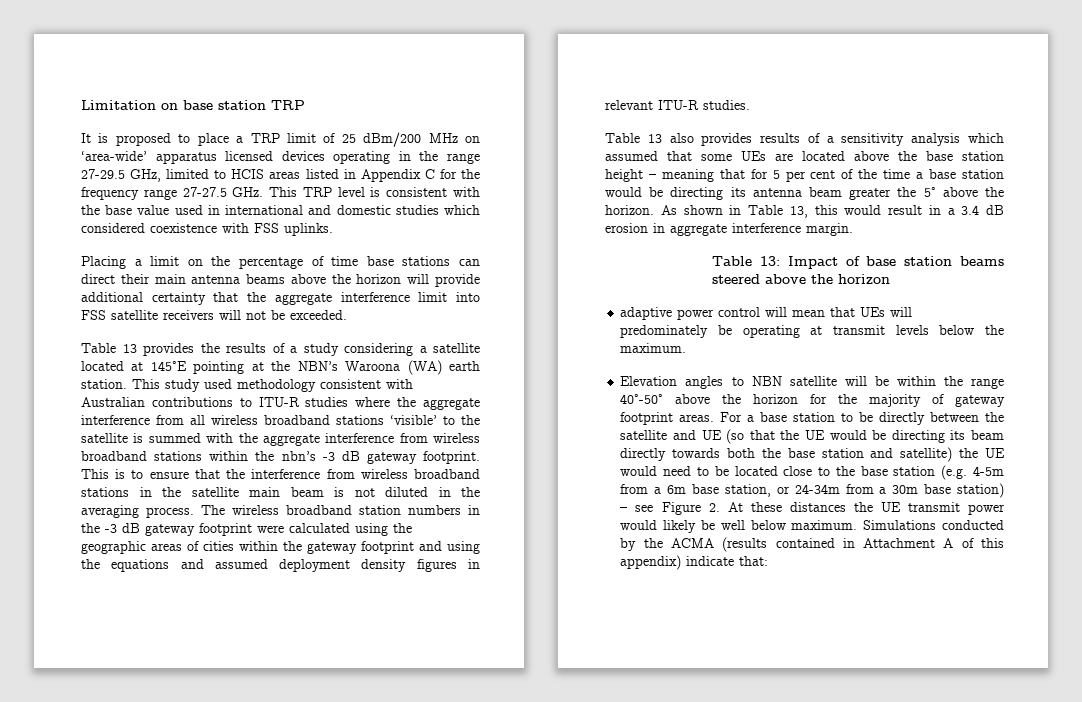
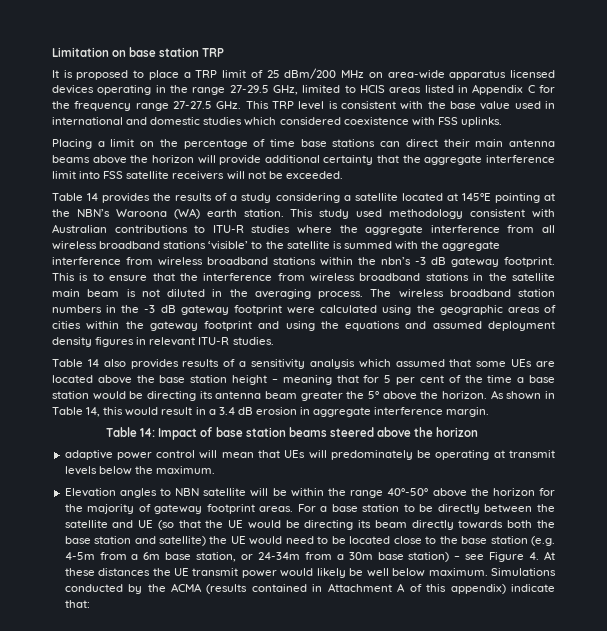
- It is proposed to place a TRP limit of 25 dBm/200 MHz on ‘area-wide’ apparatus licensed devices operating in the range 27-29.5 GHz, limited to HCIS areas listed in Appendix C for the frequency range 27-27.5 GHz. This TRP level is consistent with the base value used in international and domestic studies which considered coexistence with FSS uplinks.
+ It is proposed to place a TRP limit of 25 dBm/200 MHz on area-wide apparatus licensed devices operating in the range 27-29.5 GHz, limited to HCIS areas listed in Appendix C for the frequency range 27-27.5 GHz. This TRP level is consistent with the base value used in international and domestic studies which considered coexistence with FSS uplinks.
- Table 13 provides the results of a study considering a satellite located at 145°E pointing at the NBN’s Waroona (WA) earth station.
+ Table 14 provides the results of a study considering a satellite located at 145°E pointing at the NBN’s Waroona (WA) earth station.
- Table 13 also provides results of a sensitivity analysis which assumed that some UEs are located above the base station height – meaning that for 5 per cent of the time a base station would be directing its antenna beam greater the 5° above the horizon.
+ Table 14 also provides results of a sensitivity analysis which assumed that some UEs are located above the base station height – meaning that for 5 per cent of the time a base station would be directing its antenna beam greater the 5° above the horizon.
- As shown in Table 13, this would result in a 3.4 dB erosion in aggregate interference margin.
+ As shown in Table 14, this would result in a 3.4 dB erosion in aggregate interference margin.
- Table 13: Impact of base station beams steered above the horizon
+ Table 14: Impact of base station beams steered above the horizon
- For a base station to be directly between the satellite and UE (so that the UE would be directing its beam directly towards both the base station and satellite) the UE would need to be located close to the base station (e.g. 4-5m from a 6m base station, or 24-34m from a 30m base station) – see Figure 2. At these distances the UE transmit power would likely be well below maximum.
+ For a base station to be directly between the satellite and UE (so that the UE would be directing its beam directly towards both the base station and satellite) the UE would need to be located close to the base station (e.g. 4-5m from a 6m base station, or 24-34m from a 30m base station) – see Figure 4. At these distances the UE transmit power would likely be well below maximum.

